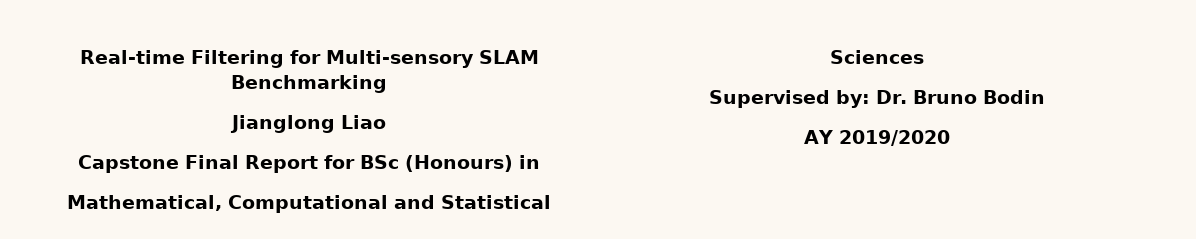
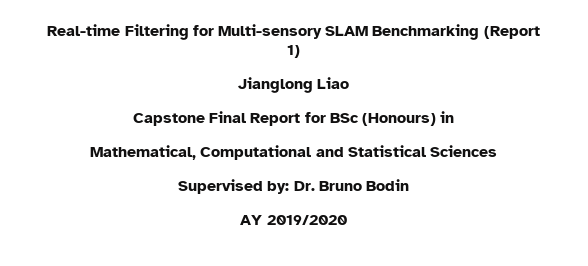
- Real-time Filtering for Multi-sensory SLAM Benchmarking
+ Real-time Filtering for Multi-sensory SLAM Benchmarking (Report 1)

